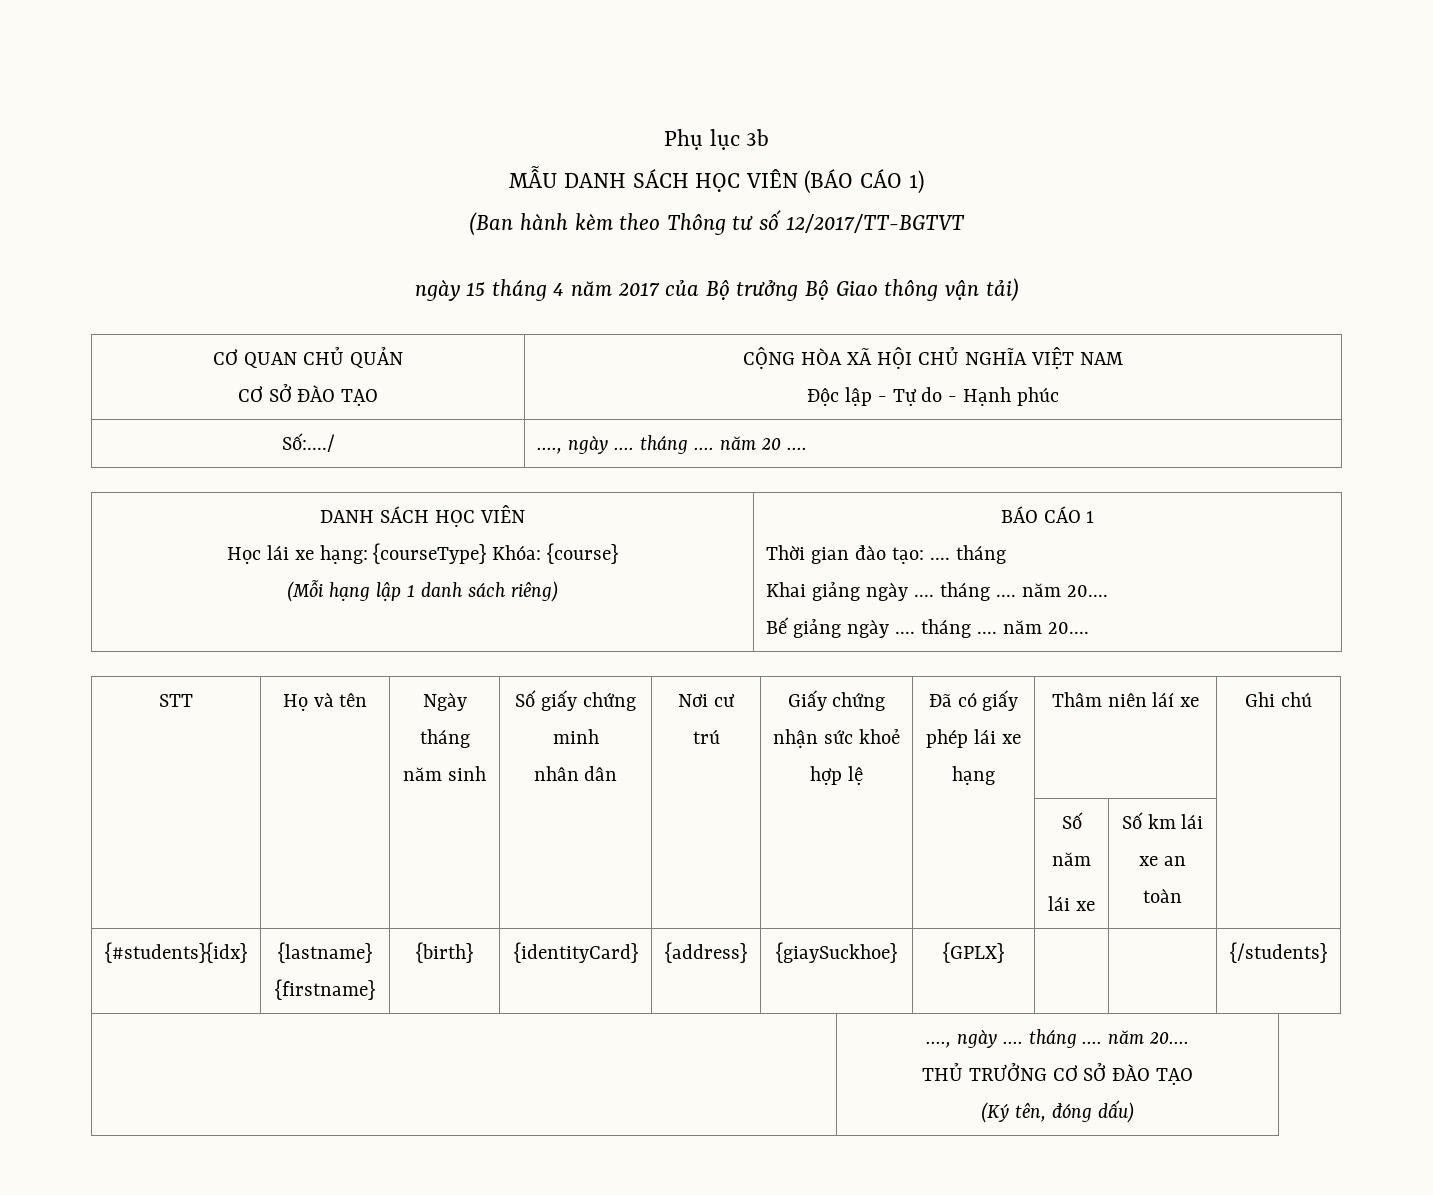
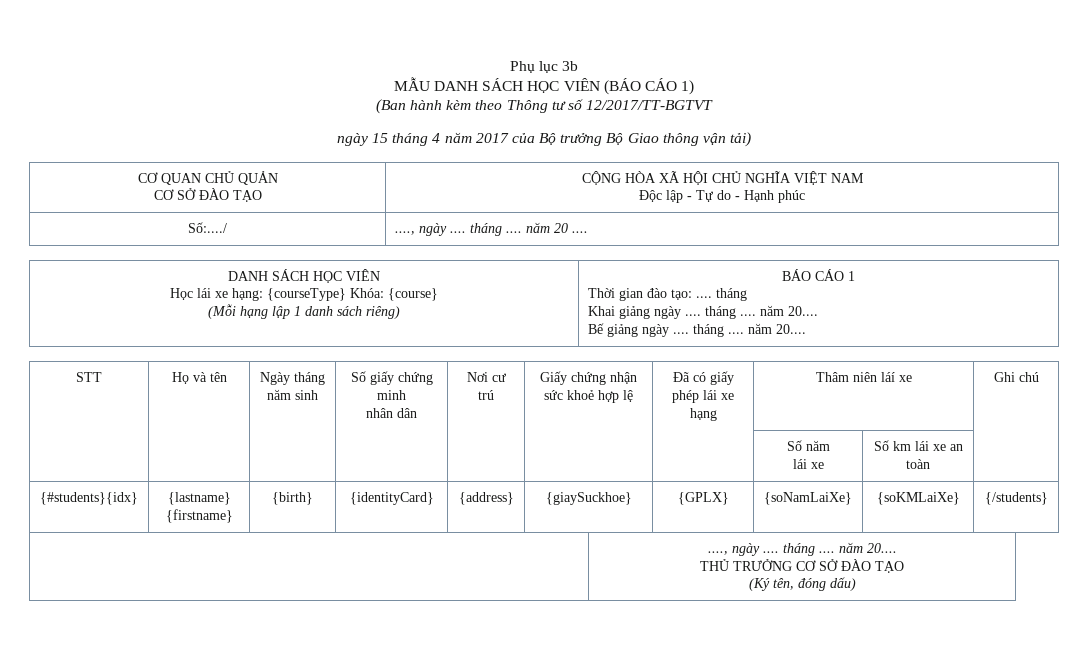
- {#students}{idx} | {lastname} {firstname} | {birth} | {identityCard} | {address} | {giaySuckhoe} | {GPLX} | | | {/students}
+ {#students}{idx} | {lastname} {firstname} | {birth} | {identityCard} | {address} | {giaySuckhoe} | {GPLX} | {soNamLaiXe} | {soKMLaiXe} | {/students}

